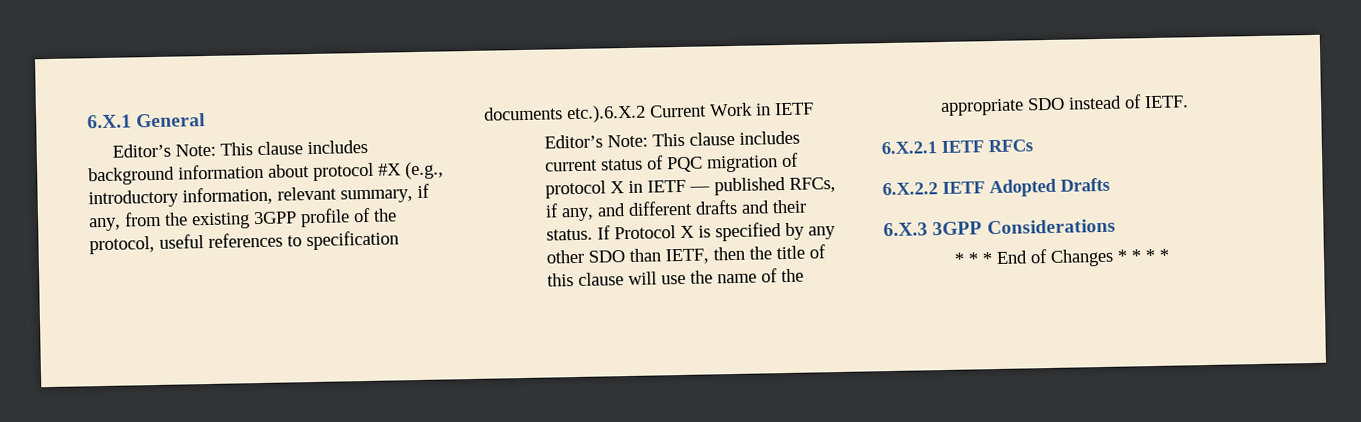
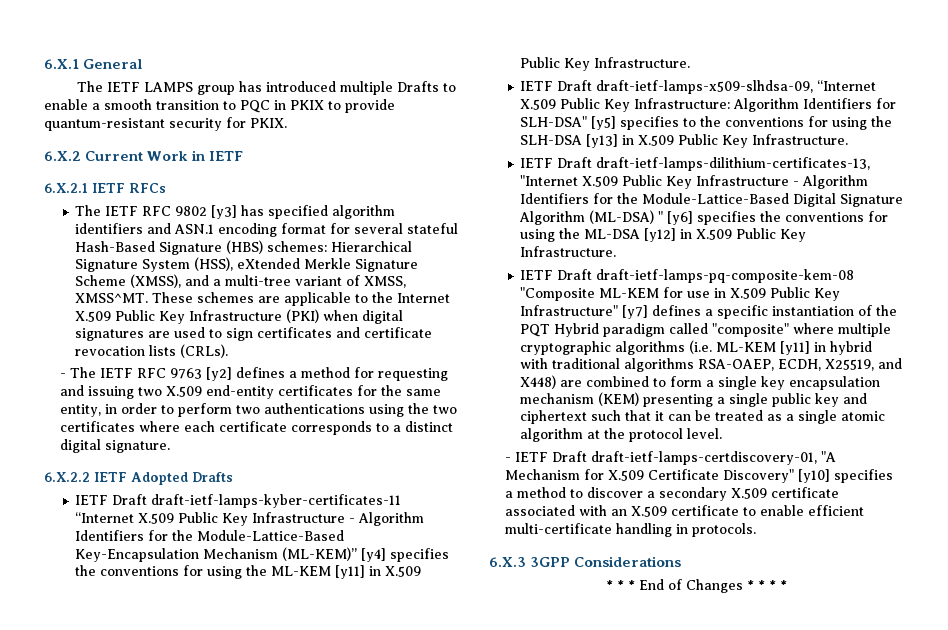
- Editor’s Note: This clause includes background information about protocol #X (e.g., introductory information, relevant summary, if any, from the existing 3GPP profile of the protocol, useful references to specification documents etc.).6.X.2 Current Work in IETF
- Editor’s Note: This clause includes current status of PQC migration of protocol X in IETF — published RFCs, if any, and different drafts and their status. If Protocol X is specified by any other SDO than IETF, then the title of this clause will use the name of the appropriate SDO instead of IETF.
+ The IETF LAMPS group has introduced multiple Drafts to enable a smooth transition to PQC in PKIX to provide quantum-resistant security for PKIX.
+ 6.X.2 Current Work in IETF
  6.X.2.1 IETF RFCs
+ The IETF RFC 9802 [y3] has specified algorithm identifiers and ASN.1 encoding format for several stateful Hash-Based Signature (HBS) schemes: Hierarchical Signature System (HSS), eXtended Merkle Signature Scheme (XMSS), and a multi-tree variant of XMSS, XMSS^MT. These schemes are applicable to the Internet X.509 Public Key Infrastructure (PKI) when digital signatures are used to sign certificates and certificate revocation lists (CRLs).
+ - The IETF RFC 9763 [y2] defines a method for requesting and issuing two X.509 end-entity certificates for the same entity, in order to perform two authentications using the two certificates where each certificate corresponds to a distinct digital signature.
  6.X.2.2 IETF Adopted Drafts
+ IETF Draft draft-ietf-lamps-kyber-certificates-11 “Internet X.509 Public Key Infrastructure - Algorithm Identifiers for the Module-Lattice-Based Key-Encapsulation Mechanism (ML-KEM)” [y4] specifies the conventions for using the ML-KEM [y11] in X.509 Public Key Infrastructure.
+ IETF Draft draft-ietf-lamps-x509-slhdsa-09, “Internet X.509 Public Key Infrastructure: Algorithm Identifiers for SLH-DSA" [y5] specifies to the conventions for using the SLH-DSA [y13] in X.509 Public Key Infrastructure.
+ IETF Draft draft-ietf-lamps-dilithium-certificates-13, "Internet X.509 Public Key Infrastructure - Algorithm Identifiers for the Module-Lattice-Based Digital Signature Algorithm (ML-DSA) " [y6] specifies the conventions for using the ML-DSA [y12] in X.509 Public Key Infrastructure.
+ IETF Draft draft-ietf-lamps-pq-composite-kem-08 "Composite ML-KEM for use in X.509 Public Key Infrastructure" [y7] defines a specific instantiation of the PQT Hybrid paradigm called "composite" where multiple cryptographic algorithms (i.e. ML-KEM [y11] in hybrid with traditional algorithms RSA-OAEP, ECDH, X25519, and X448) are combined to form a single key encapsulation mechanism (KEM) presenting a single public key and ciphertext such that it can be treated as a single atomic algorithm at the protocol level.
+ - IETF Draft draft-ietf-lamps-certdiscovery-01, "A Mechanism for X.509 Certificate Discovery" [y10] specifies a method to discover a secondary X.509 certificate associated with an X.509 certificate to enable efficient multi-certificate handling in protocols.

